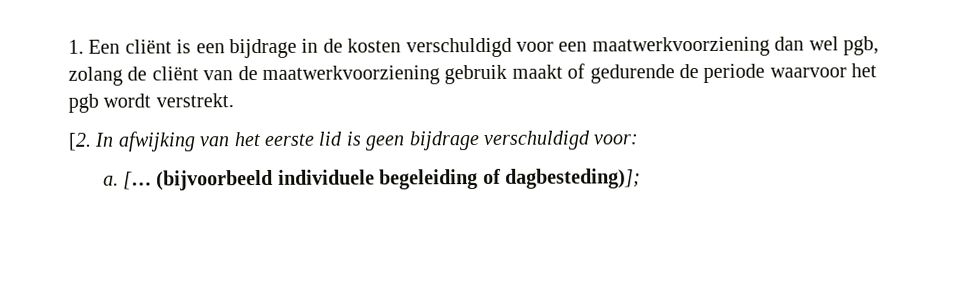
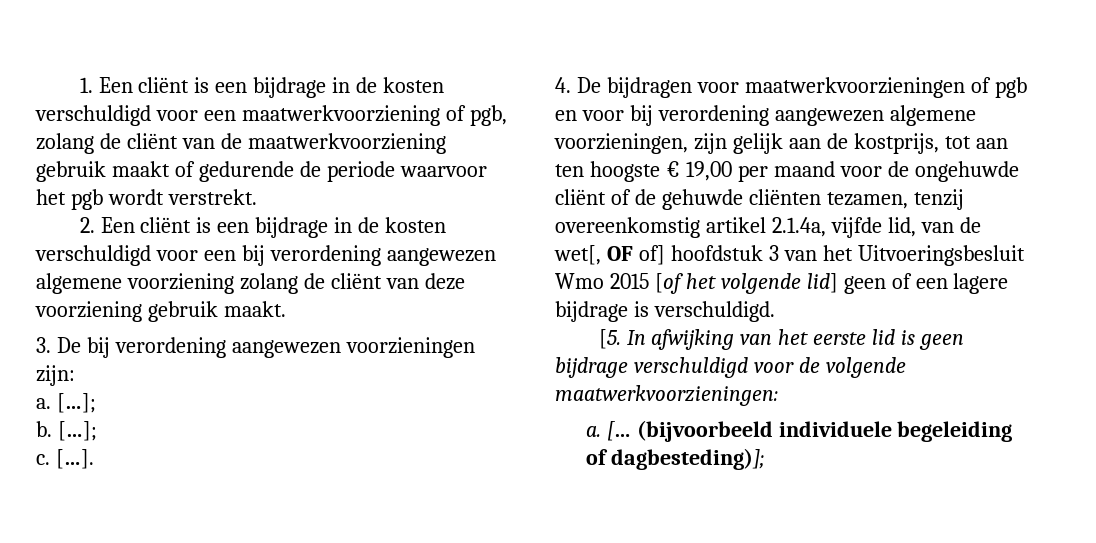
- 1. Een cliënt is een bijdrage in de kosten verschuldigd voor een maatwerkvoorziening dan wel pgb, zolang de cliënt van de maatwerkvoorziening gebruik maakt of gedurende de periode waarvoor het pgb wordt verstrekt.
+ 1. Een cliënt is een bijdrage in de kosten verschuldigd voor een maatwerkvoorziening of pgb, zolang de cliënt van de maatwerkvoorziening gebruik maakt of gedurende de periode waarvoor het pgb wordt verstrekt.
- [2. In afwijking van het eerste lid is geen bijdrage verschuldigd voor:
+ 2. Een cliënt is een bijdrage in de kosten verschuldigd voor een bij verordening aangewezen algemene voorziening zolang de cliënt van deze voorziening gebruik maakt.
+ 3. De bij verordening aangewezen voorzieningen zijn:
+ a. […];
+ b. […];
+ c. […].
+ 4. De bijdragen voor maatwerkvoorzieningen of pgb en voor bij verordening aangewezen algemene voorzieningen, zijn gelijk aan de kostprijs, tot aan ten hoogste € 19,00 per maand voor de ongehuwde cliënt of de gehuwde cliënten tezamen, tenzij overeenkomstig artikel 2.1.4a, vijfde lid, van de wet[, OF of] hoofdstuk 3 van het Uitvoeringsbesluit Wmo 2015 [of het volgende lid] geen of een lagere bijdrage is verschuldigd.
+ [5. In afwijking van het eerste lid is geen bijdrage verschuldigd voor de volgende maatwerkvoorzieningen:

